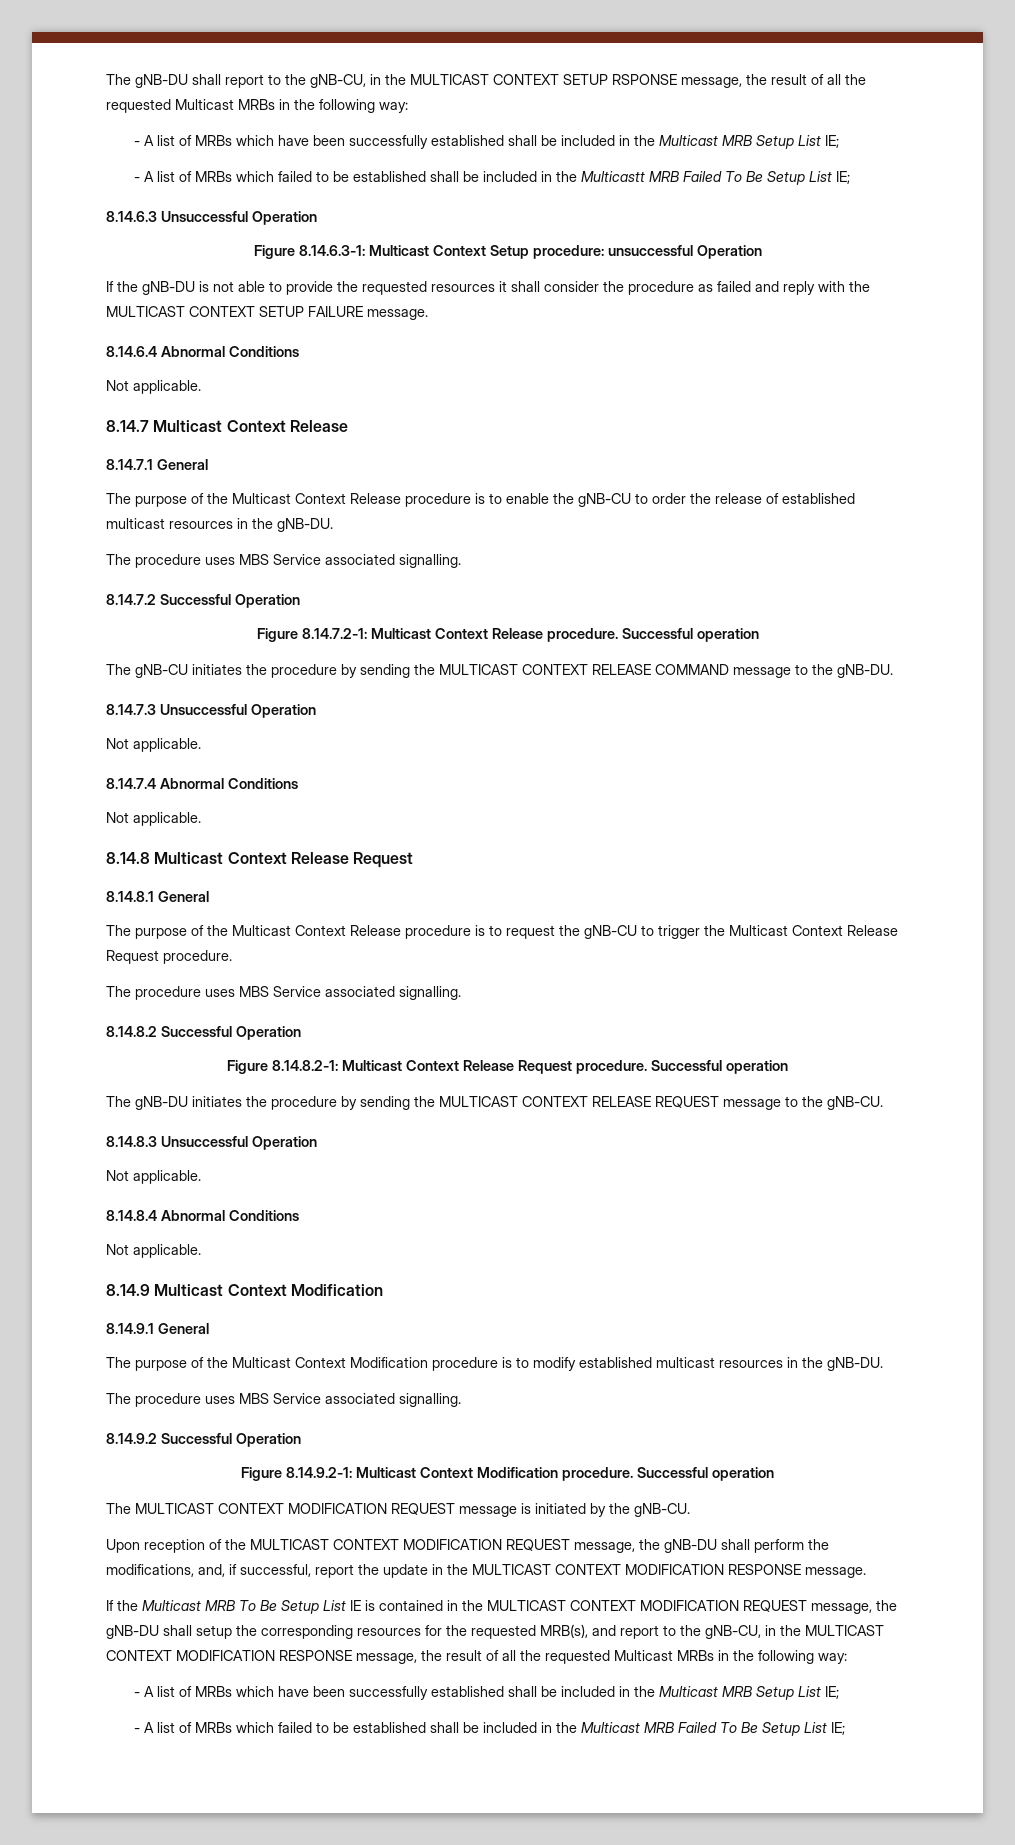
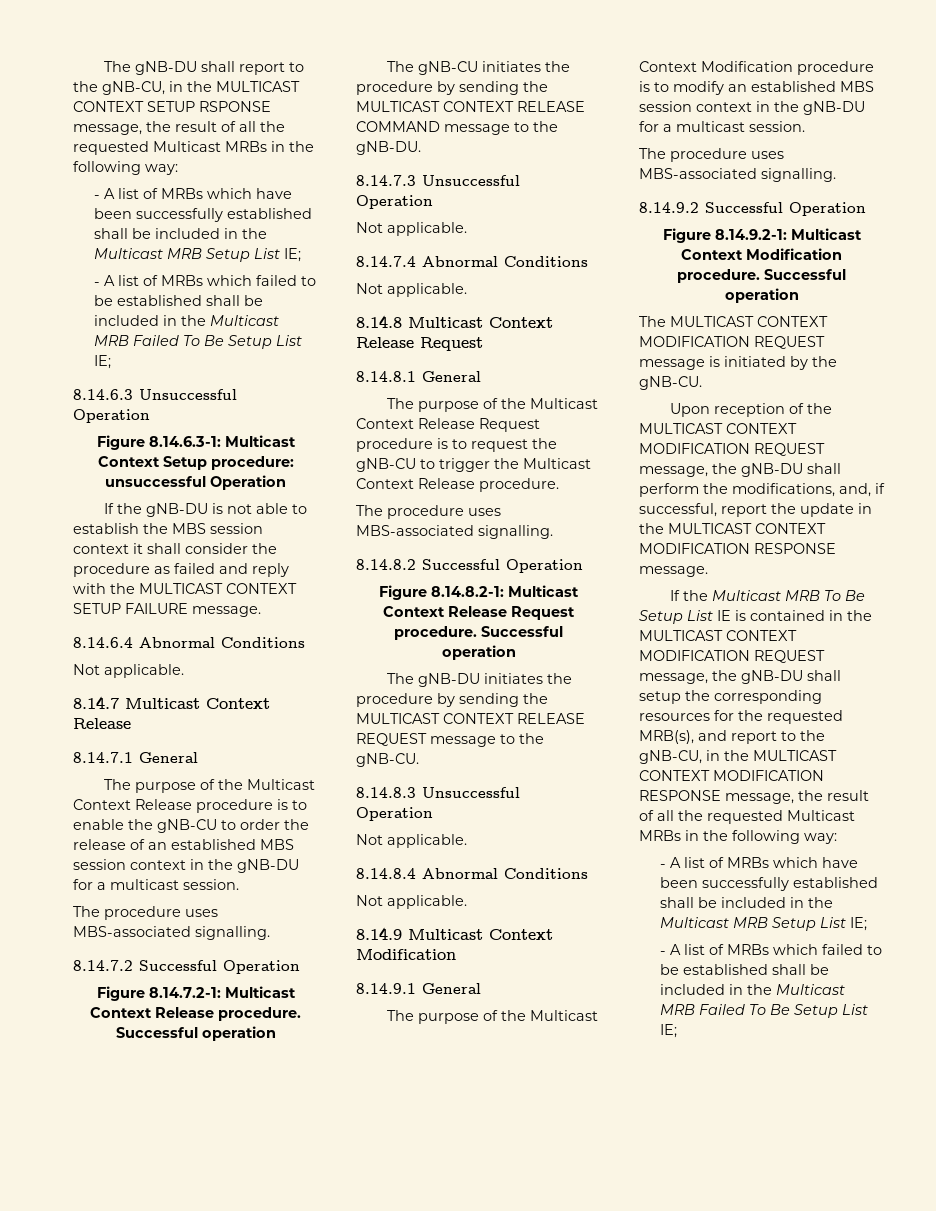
  The gNB-DU shall report to the gNB-CU, in the MULTICAST CONTEXT SETUP RSPONSE message, the result of all the requested Multicast MRBs in the following way:
  - A list of MRBs which have been successfully established shall be included in the Multicast MRB Setup List IE;
- - A list of MRBs which failed to be established shall be included in the Multicastt MRB Failed To Be Setup List IE;
+ - A list of MRBs which failed to be established shall be included in the Multicast MRB Failed To Be Setup List IE;
- If the gNB-DU is not able to provide the requested resources it shall consider the procedure as failed and reply with the MULTICAST CONTEXT SETUP FAILURE message.
+ If the gNB-DU is not able to establish the MBS session context it shall consider the procedure as failed and reply with the MULTICAST CONTEXT SETUP FAILURE message.
- The purpose of the Multicast Context Release procedure is to enable the gNB-CU to order the release of established multicast resources in the gNB-DU.
- The procedure uses MBS Service associated signalling.
+ The purpose of the Multicast Context Release procedure is to enable the gNB-CU to order the release of an established MBS session context in the gNB-DU for a multicast session.
+ The procedure uses MBS-associated signalling.
- The purpose of the Multicast Context Release procedure is to request the gNB-CU to trigger the Multicast Context Release Request procedure.
- The procedure uses MBS Service associated signalling.
+ The purpose of the Multicast Context Release Request procedure is to request the gNB-CU to trigger the Multicast Context Release procedure.
+ The procedure uses MBS-associated signalling.
- The purpose of the Multicast Context Modification procedure is to modify established multicast resources in the gNB-DU.
- The procedure uses MBS Service associated signalling.
+ The purpose of the Multicast Context Modification procedure is to modify an established MBS session context in the gNB-DU for a multicast session.
+ The procedure uses MBS-associated signalling.

